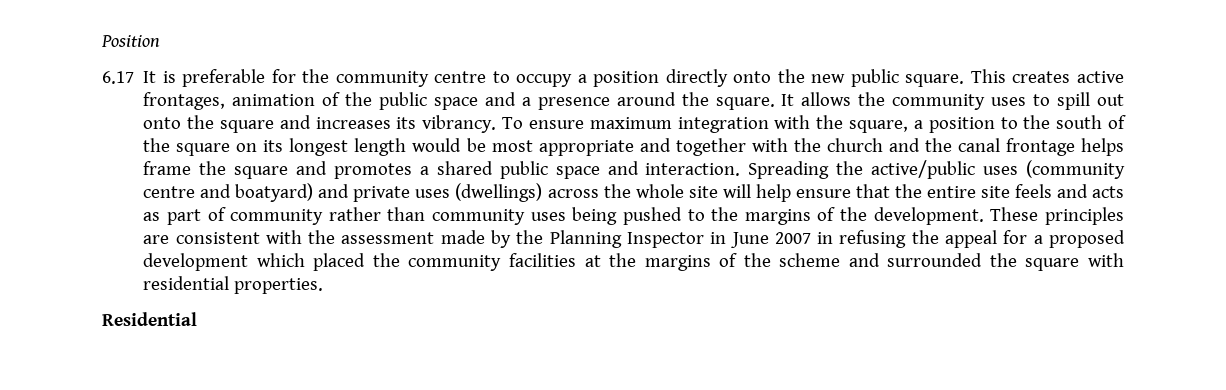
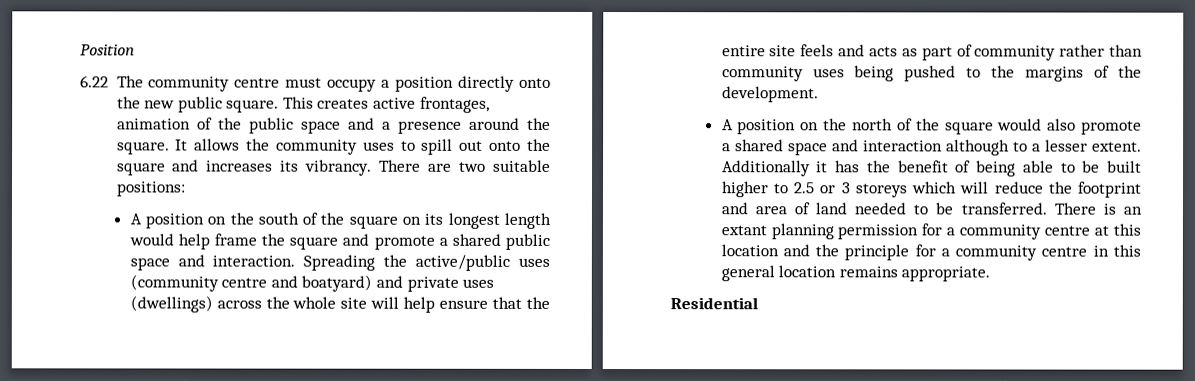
- 6.17 It is preferable for the community centre to occupy a position directly onto the new public square.
+ 6.22 The community centre must occupy a position directly onto the new public square.
- To ensure maximum integration with the square, a position to the south of the square on its longest length would be most appropriate and together with the church and the canal frontage helps frame the square and promotes a shared public space and interaction.
+ There are two suitable positions:
+ A position on the south of the square on its longest length would help frame the square and promote a shared public space and interaction.
- Spreading the active/public uses (community centre and boatyard) and private uses (dwellings) across the whole site will help ensure that the entire site feels and acts as part of community rather than community uses being pushed to the margins of the development. These principles are consistent with the assessment made by the Planning Inspector in June 2007 in refusing the appeal for a proposed development which placed the community facilities at the margins of the scheme and surrounded the square with residential properties.
+ Spreading the active/public uses (community centre and boatyard) and private uses (dwellings) across the whole site will help ensure that the entire site feels and acts as part of community rather than community uses being pushed to the margins of the development.
+ A position on the north of the square would also promote a shared space and interaction although to a lesser extent. Additionally it has the benefit of being able to be built higher to 2.5 or 3 storeys which will reduce the footprint and area of land needed to be transferred. There is an extant planning permission for a community centre at this location and the principle for a community centre in this general location remains appropriate.

